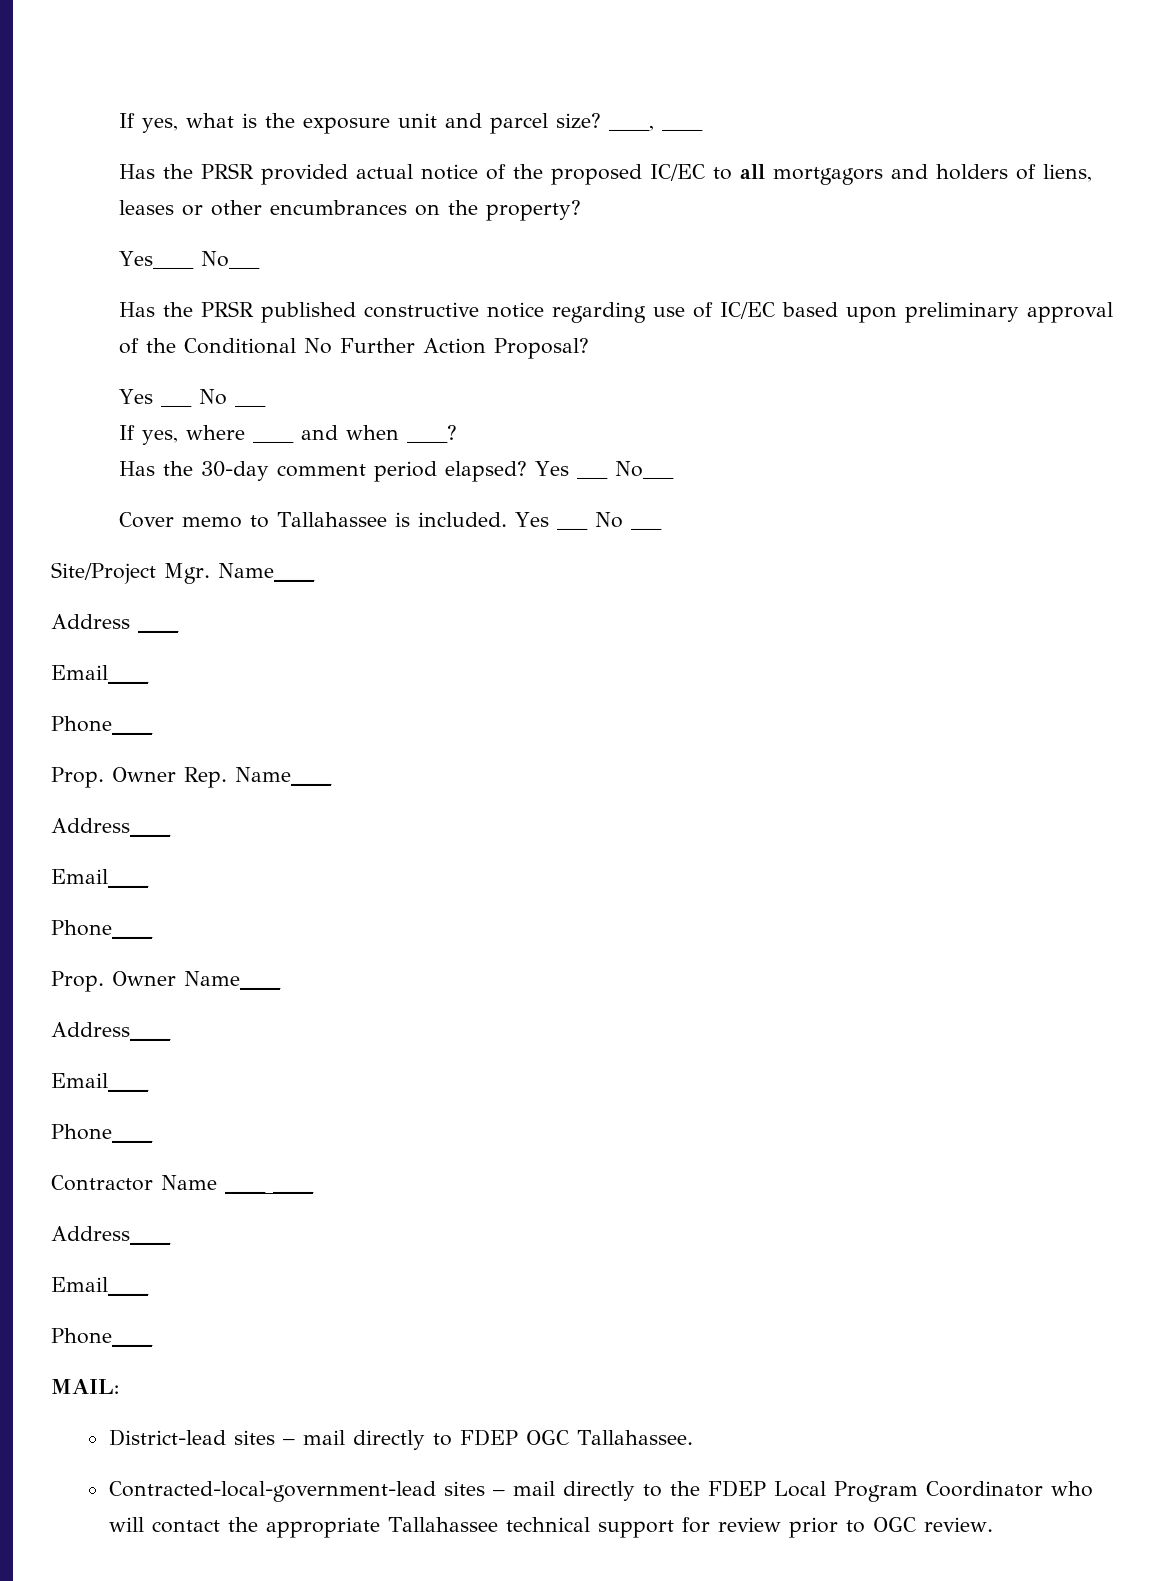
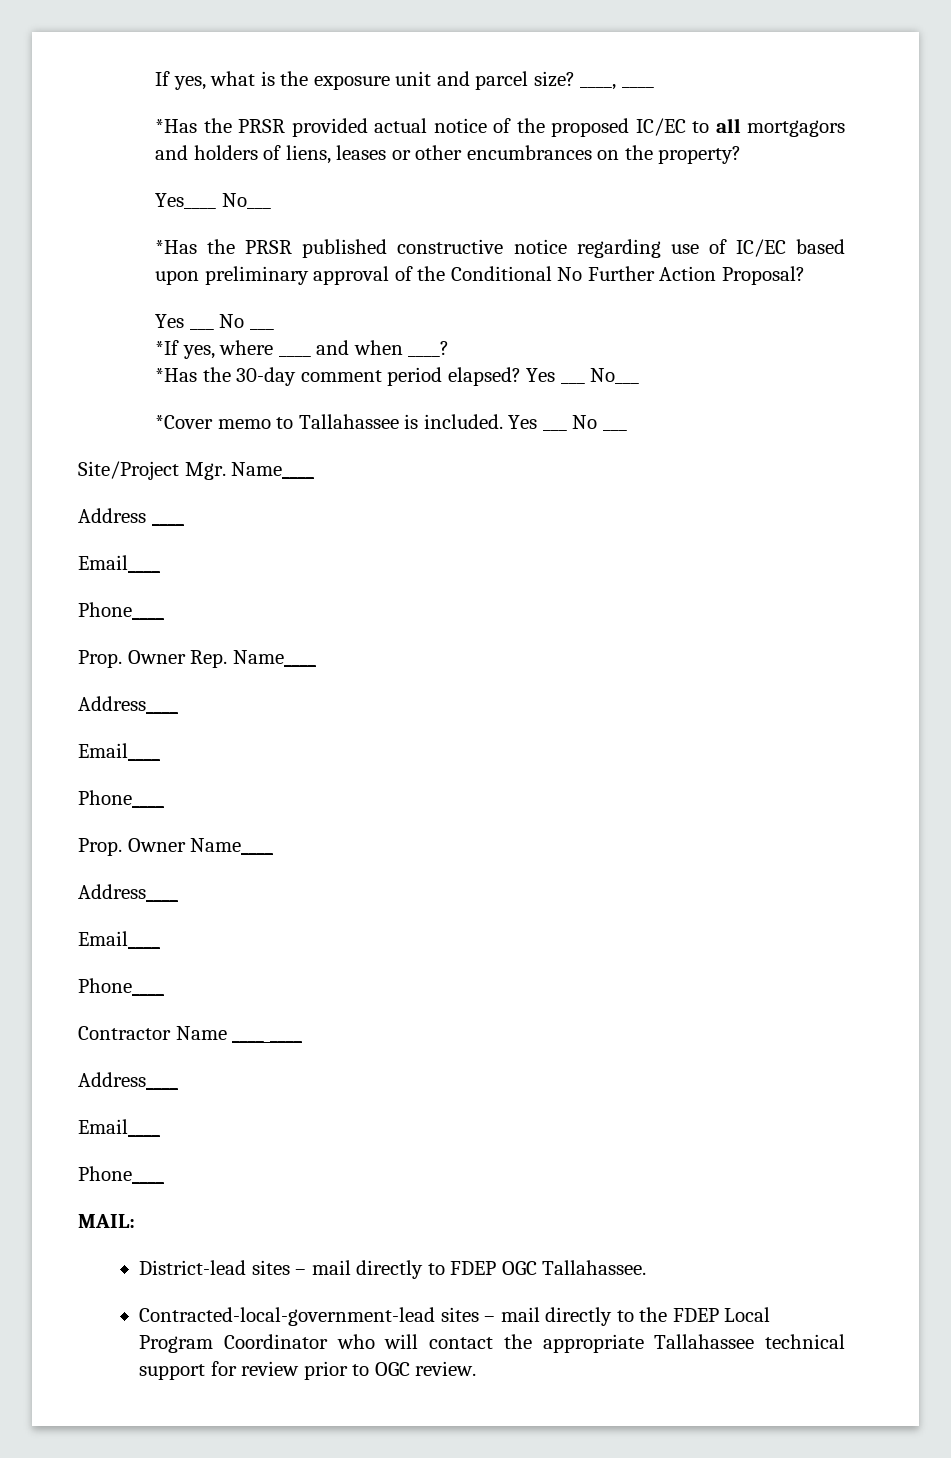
- Has the PRSR provided actual notice of the proposed IC/EC to all mortgagors and holders of liens, leases or other encumbrances on the property?
+ *Has the PRSR provided actual notice of the proposed IC/EC to all mortgagors and holders of liens, leases or other encumbrances on the property?
- Has the PRSR published constructive notice regarding use of IC/EC based upon preliminary approval of the Conditional No Further Action Proposal?
+ *Has the PRSR published constructive notice regarding use of IC/EC based upon preliminary approval of the Conditional No Further Action Proposal?
- If yes, where ____ and when ____?
+ *If yes, where ____ and when ____?
- Has the 30-day comment period elapsed?
+ *Has the 30-day comment period elapsed?
- Cover memo to Tallahassee is included.
+ *Cover memo to Tallahassee is included.

